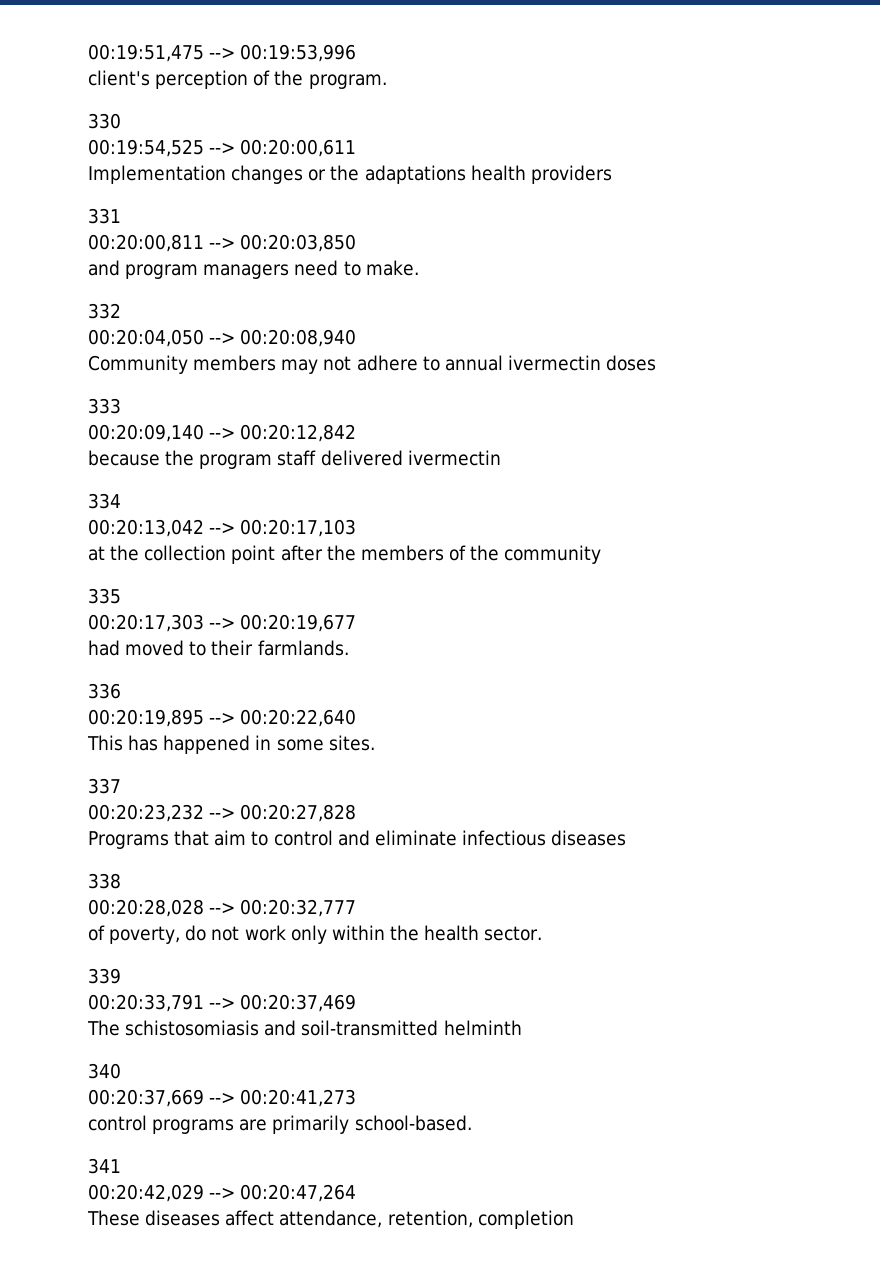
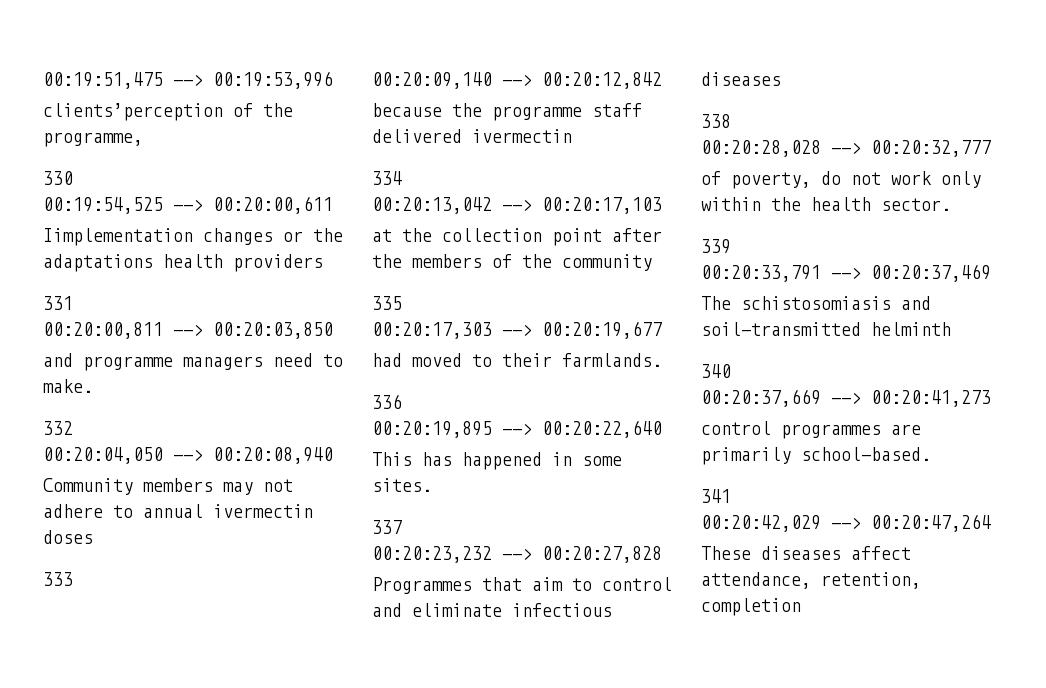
- client's perception of the program.
+ clients’perception of the programme,
- Implementation changes or the adaptations health providers
+ Iimplementation changes or the adaptations health providers
- and program managers need to make.
+ and programme managers need to make.
- because the program staff delivered ivermectin
+ because the programme staff delivered ivermectin
- Programs that aim to control and eliminate infectious diseases
+ Programmes that aim to control and eliminate infectious diseases
- control programs are primarily school-based.
+ control programmes are primarily school-based.

